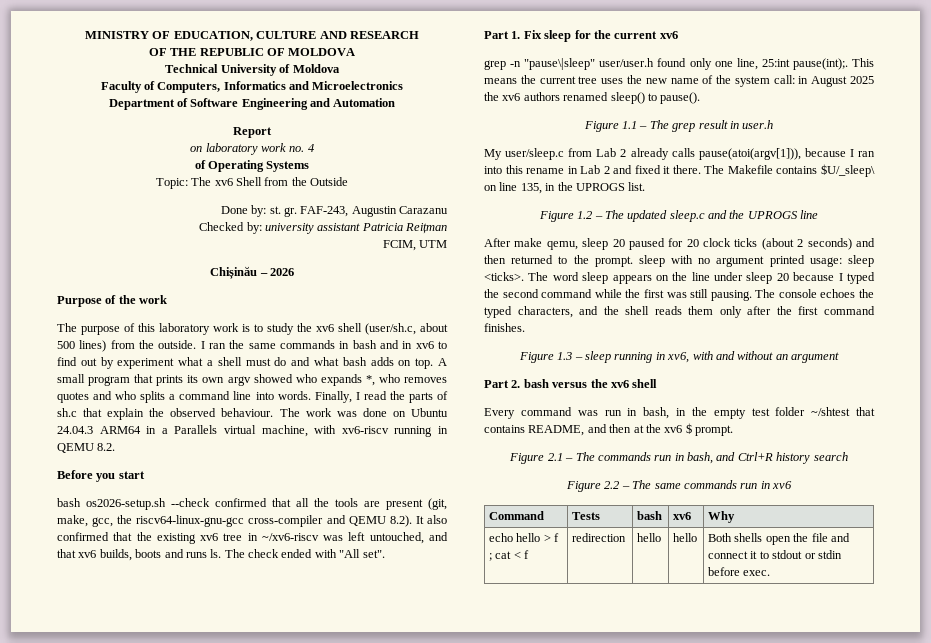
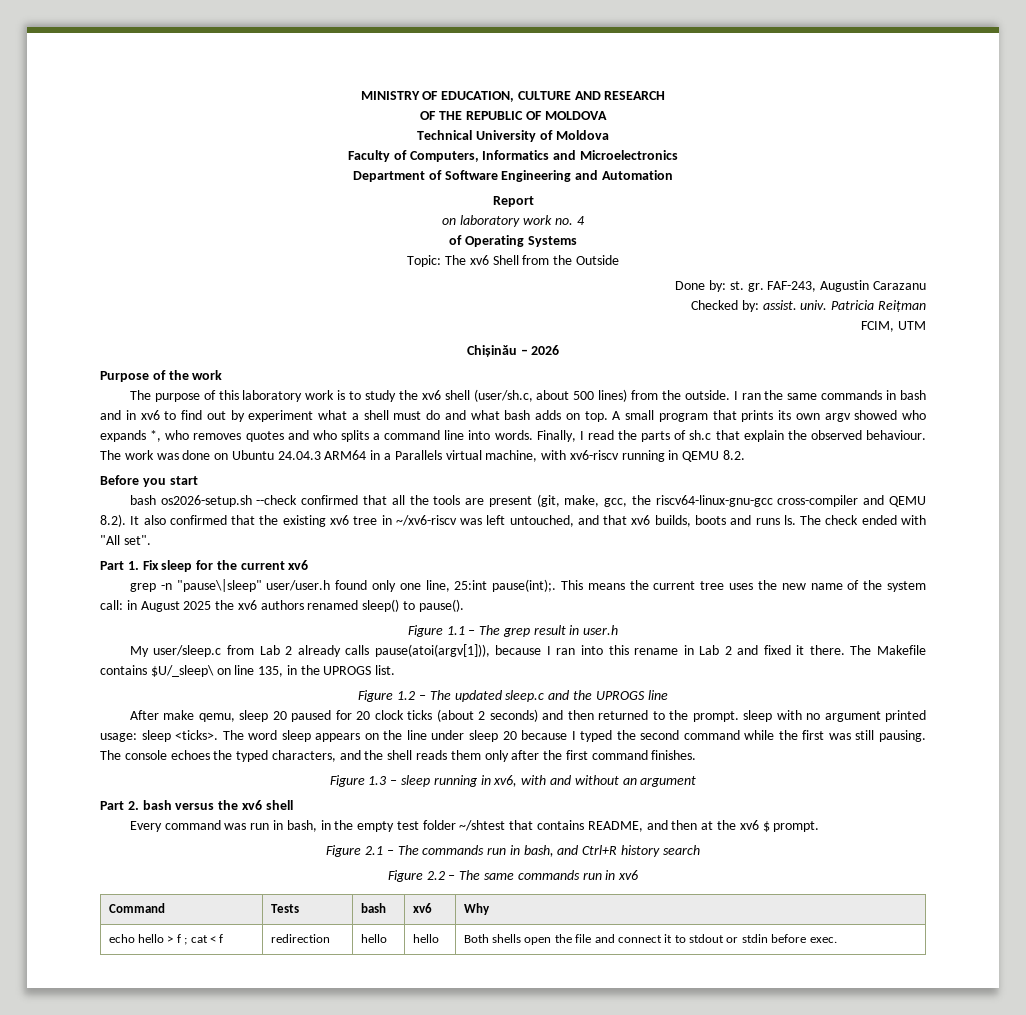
- Checked by: university assistant Patricia Reițman
+ Checked by: assist. univ. Patricia Reițman

